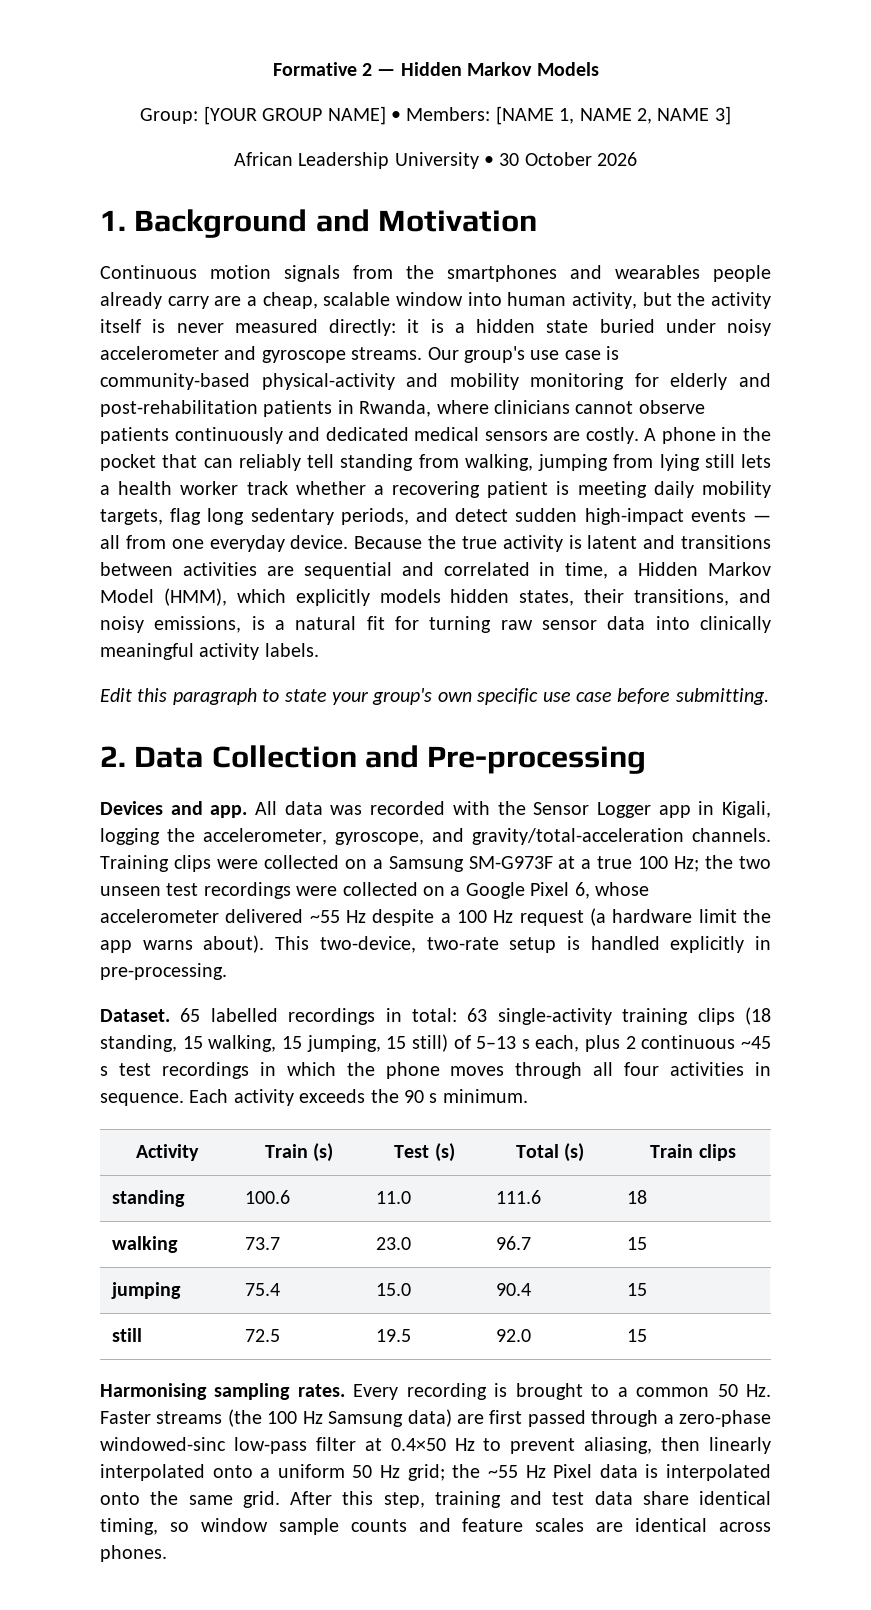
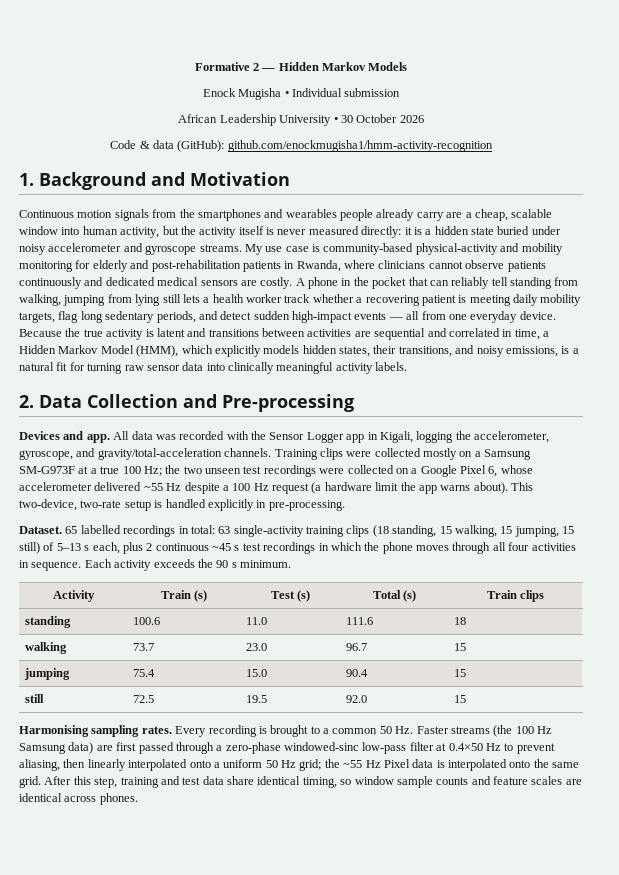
- Group: [YOUR GROUP NAME] • Members: [NAME 1, NAME 2, NAME 3]
+ Enock Mugisha • Individual submission
+ Code & data (GitHub): github.com/enockmugisha1/hmm-activity-recognition
- Our group's use case is community-based physical-activity and mobility monitoring for elderly and post-rehabilitation patients in Rwanda, where clinicians cannot observe patients continuously and dedicated medical sensors are costly.
+ My use case is community-based physical-activity and mobility monitoring for elderly and post-rehabilitation patients in Rwanda, where clinicians cannot observe patients continuously and dedicated medical sensors are costly.
- Edit this paragraph to state your group's own specific use case before submitting.
- Training clips were collected on a Samsung SM-G973F at a true 100 Hz; the two unseen test recordings were collected on a Google Pixel 6, whose accelerometer delivered ~55 Hz despite a 100 Hz request (a hardware limit the app warns about).
+ Training clips were collected mostly on a Samsung SM-G973F at a true 100 Hz; the two unseen test recordings were collected on a Google Pixel 6, whose accelerometer delivered ~55 Hz despite a 100 Hz request (a hardware limit the app warns about).

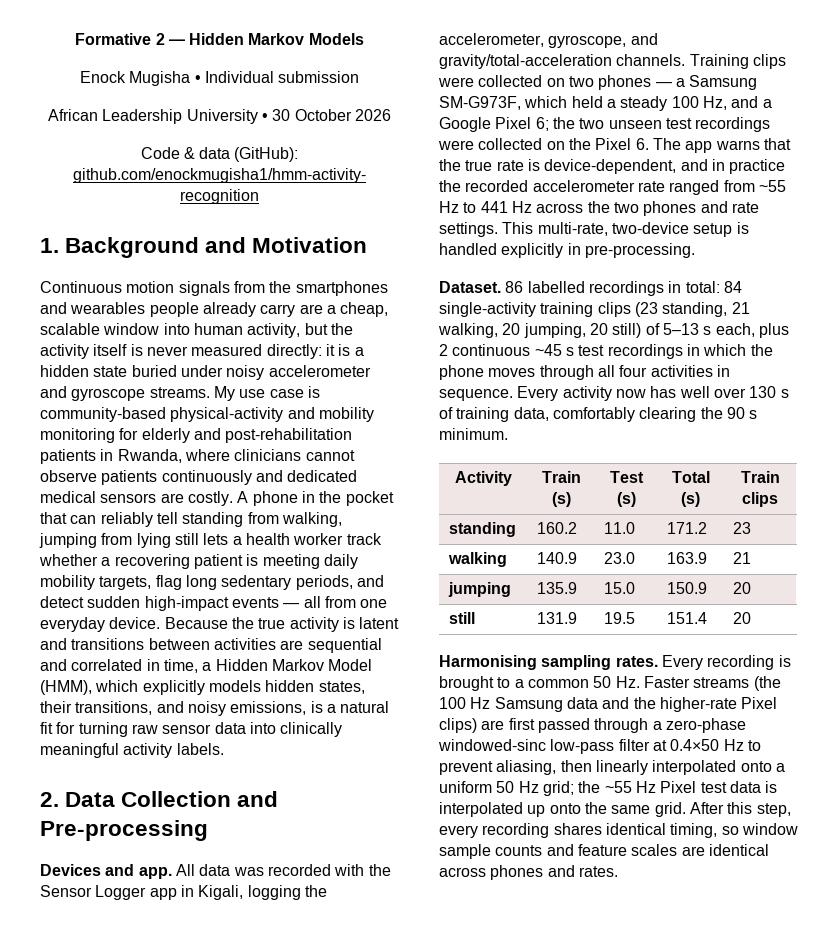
- Training clips were collected mostly on a Samsung SM-G973F at a true 100 Hz; the two unseen test recordings were collected on a Google Pixel 6, whose accelerometer delivered ~55 Hz despite a 100 Hz request (a hardware limit the app warns about). This two-device, two-rate setup is handled explicitly in pre-processing.
+ Training clips were collected on two phones — a Samsung SM-G973F, which held a steady 100 Hz, and a Google Pixel 6; the two unseen test recordings were collected on the Pixel 6. The app warns that the true rate is device-dependent, and in practice the recorded accelerometer rate ranged from ~55 Hz to 441 Hz across the two phones and rate settings. This multi-rate, two-device setup is handled explicitly in pre-processing.
- 65 labelled recordings in total: 63 single-activity training clips (18 standing, 15 walking, 15 jumping, 15 still) of 5–13 s each, plus 2 continuous ~45 s test recordings in which the phone moves through all four activities in sequence.
+ 86 labelled recordings in total: 84 single-activity training clips (23 standing, 21 walking, 20 jumping, 20 still) of 5–13 s each, plus 2 continuous ~45 s test recordings in which the phone moves through all four activities in sequence.
- Each activity exceeds the 90 s minimum.
+ Every activity now has well over 130 s of training data, comfortably clearing the 90 s minimum.
- standing | 100.6 | 11.0 | 111.6 | 18
+ standing | 160.2 | 11.0 | 171.2 | 23
- walking | 73.7 | 23.0 | 96.7 | 15
+ walking | 140.9 | 23.0 | 163.9 | 21
- jumping | 75.4 | 15.0 | 90.4 | 15
+ jumping | 135.9 | 15.0 | 150.9 | 20
- still | 72.5 | 19.5 | 92.0 | 15
+ still | 131.9 | 19.5 | 151.4 | 20
- Every recording is brought to a common 50 Hz. Faster streams (the 100 Hz Samsung data) are first passed through a zero-phase windowed-sinc low-pass filter at 0.4×50 Hz to prevent aliasing, then linearly interpolated onto a uniform 50 Hz grid; the ~55 Hz Pixel data is interpolated onto the same grid.
+ Every recording is brought to a common 50 Hz. Faster streams (the 100 Hz Samsung data and the higher-rate Pixel clips) are first passed through a zero-phase windowed-sinc low-pass filter at 0.4×50 Hz to prevent aliasing, then linearly interpolated onto a uniform 50 Hz grid; the ~55 Hz Pixel test data is interpolated up onto the same grid.
- After this step, training and test data share identical timing, so window sample counts and feature scales are identical across phones.
+ After this step, every recording shares identical timing, so window sample counts and feature scales are identical across phones and rates.

